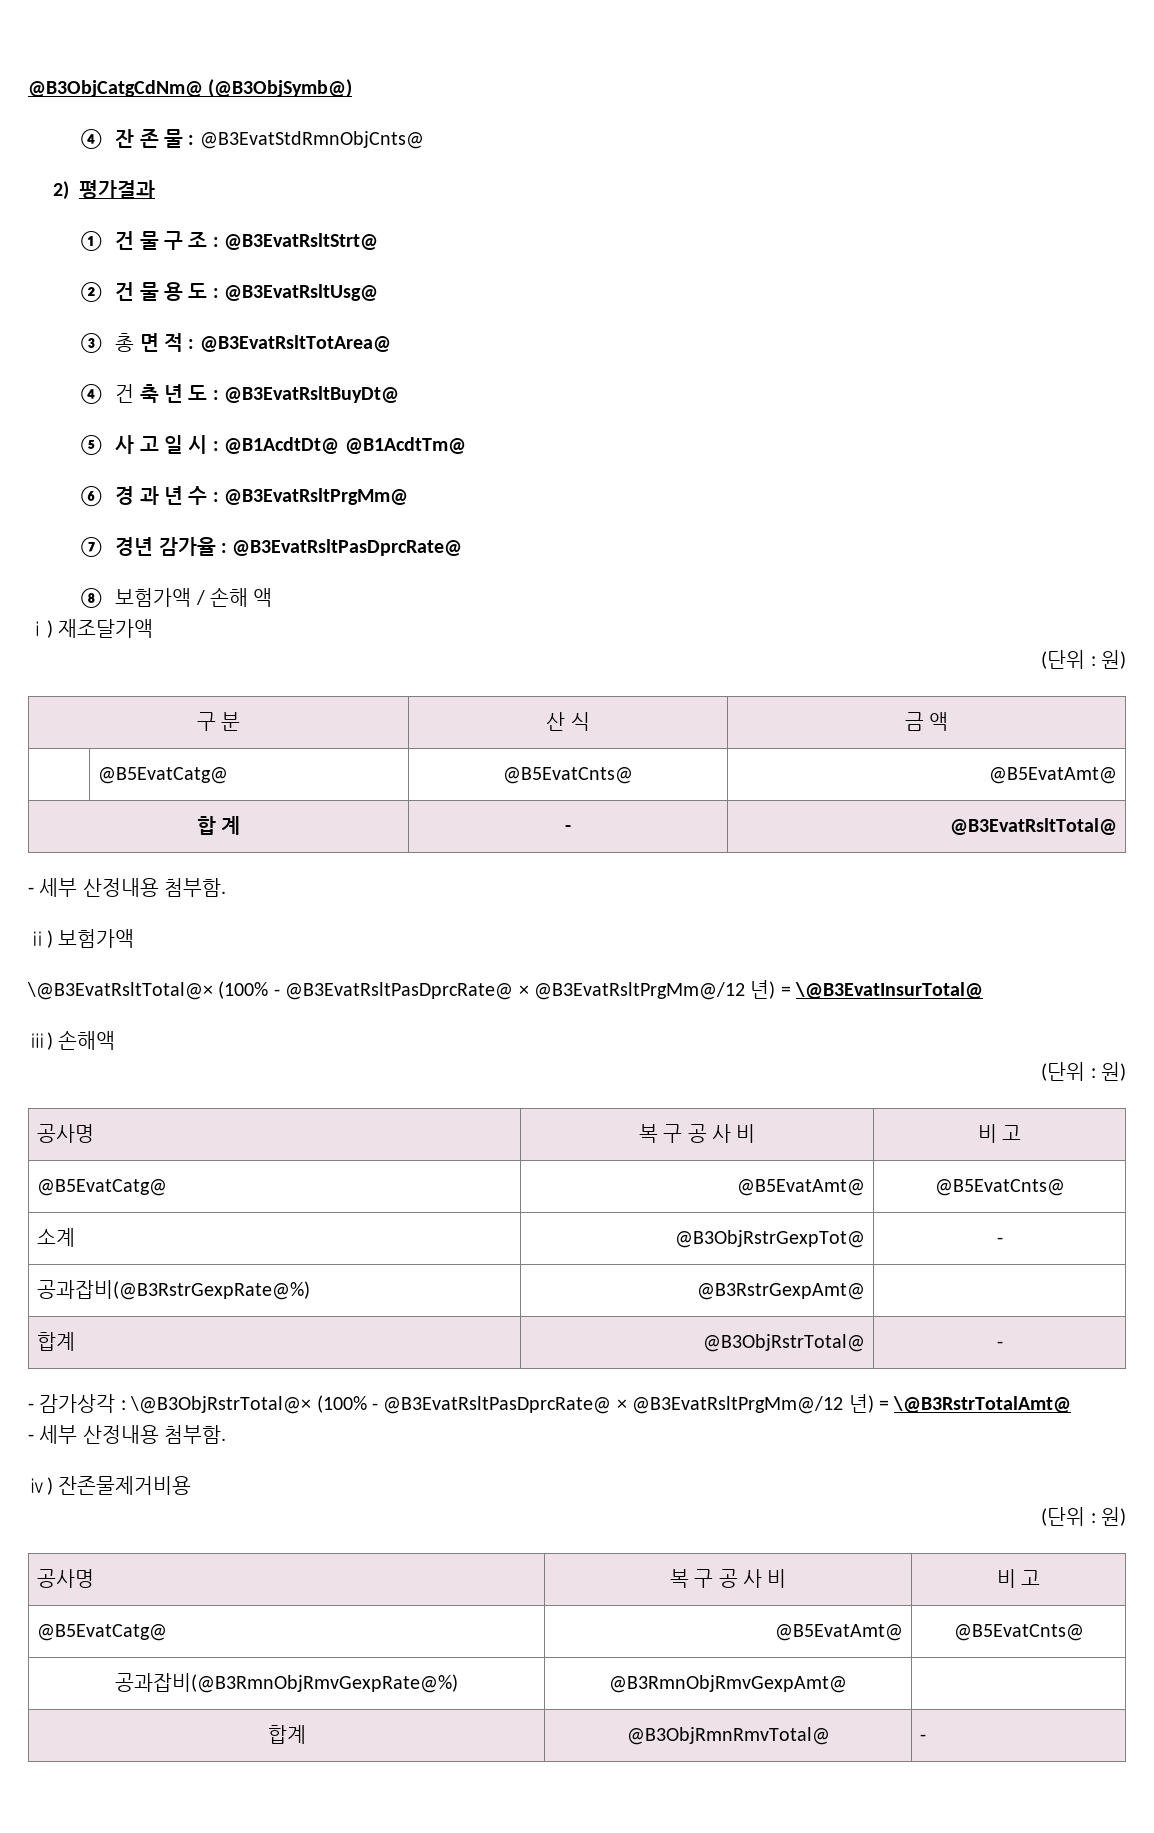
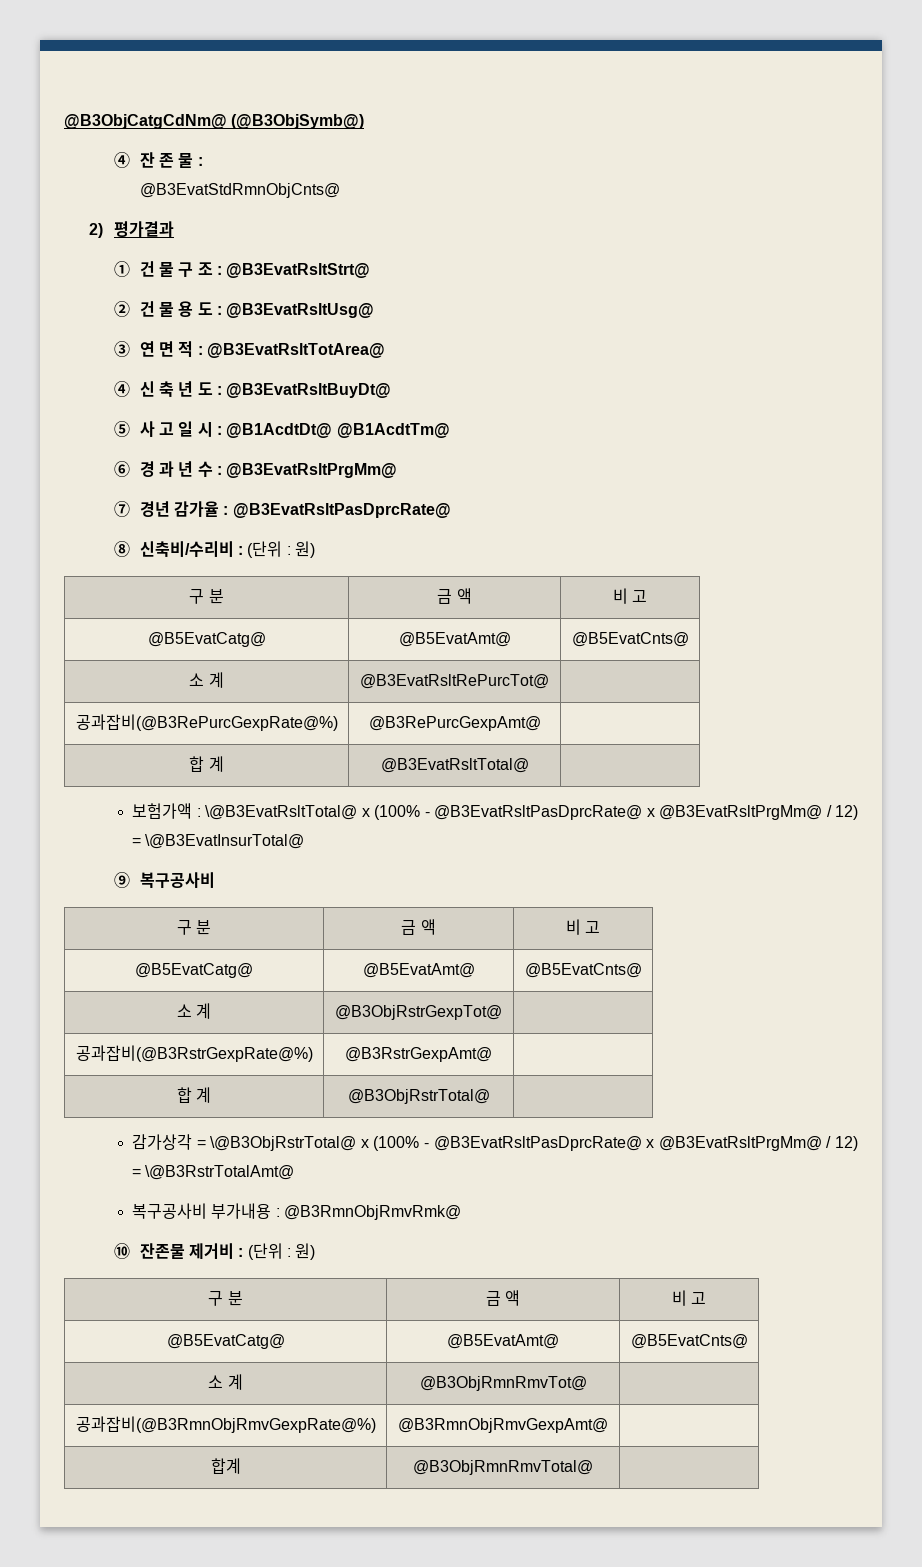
- ④ 잔 존 물 : @B3EvatStdRmnObjCnts@
+ ④ 잔 존 물 :
+ @B3EvatStdRmnObjCnts@
- ③ 총 면 적 : @B3EvatRsltTotArea@
+ ③ 연 면 적 : @B3EvatRsltTotArea@
- ④ 건 축 년 도 : @B3EvatRsltBuyDt@
+ ④ 신 축 년 도 : @B3EvatRsltBuyDt@
- ⑧ 보험가액 / 손해 액
- ⅰ) 재조달가액
- (단위 : 원)
- 구 분 | 산 식 | 금 액
- | @B5EvatCatg@ | @B5EvatCnts@ | @B5EvatAmt@
- 합 계 | - | @B3EvatRsltTotal@
- - 세부 산정내용 첨부함.
- ⅱ) 보험가액
- \@B3EvatRsltTotal@× (100% - @B3EvatRsltPasDprcRate@ × @B3EvatRsltPrgMm@/12 년) = \@B3EvatInsurTotal@
- ⅲ) 손해액
- (단위 : 원)
- 공사명 | 복 구 공 사 비 | 비 고
+ ⑧ 신축비/수리비 : (단위 : 원)
+ 구 분 | 금 액 | 비 고
  @B5EvatCatg@ | @B5EvatAmt@ | @B5EvatCnts@
- 소계 | @B3ObjRstrGexpTot@ | -
+ 소 계 | @B3EvatRsltRePurcTot@ |
+ 공과잡비(@B3RePurcGexpRate@%) | @B3RePurcGexpAmt@ |
+ 합 계 | @B3EvatRsltTotal@ |
+ 보험가액 : \@B3EvatRsltTotal@ x (100% - @B3EvatRsltPasDprcRate@ x @B3EvatRsltPrgMm@ / 12) = \@B3EvatInsurTotal@
+ ⑨ 복구공사비
+ 구 분 | 금 액 | 비 고
+ @B5EvatCatg@ | @B5EvatAmt@ | @B5EvatCnts@
+ 소 계 | @B3ObjRstrGexpTot@ |
  공과잡비(@B3RstrGexpRate@%) | @B3RstrGexpAmt@ |
- 합계 | @B3ObjRstrTotal@ | -
- - 감가상각 : \@B3ObjRstrTotal@× (100% - @B3EvatRsltPasDprcRate@ × @B3EvatRsltPrgMm@/12 년) = \@B3RstrTotalAmt@
- - 세부 산정내용 첨부함.
- ⅳ) 잔존물제거비용
- (단위 : 원)
- 공사명 | 복 구 공 사 비 | 비 고
+ 합 계 | @B3ObjRstrTotal@ |
+ 감가상각 = \@B3ObjRstrTotal@ x (100% - @B3EvatRsltPasDprcRate@ x @B3EvatRsltPrgMm@ / 12) = \@B3RstrTotalAmt@
+ 복구공사비 부가내용 : @B3RmnObjRmvRmk@
+ ⑩ 잔존물 제거비 : (단위 : 원)
+ 구 분 | 금 액 | 비 고
  @B5EvatCatg@ | @B5EvatAmt@ | @B5EvatCnts@
+ 소 계 | @B3ObjRmnRmvTot@ |
- 합계 | @B3ObjRmnRmvTotal@ | -
+ 합계 | @B3ObjRmnRmvTotal@ |

